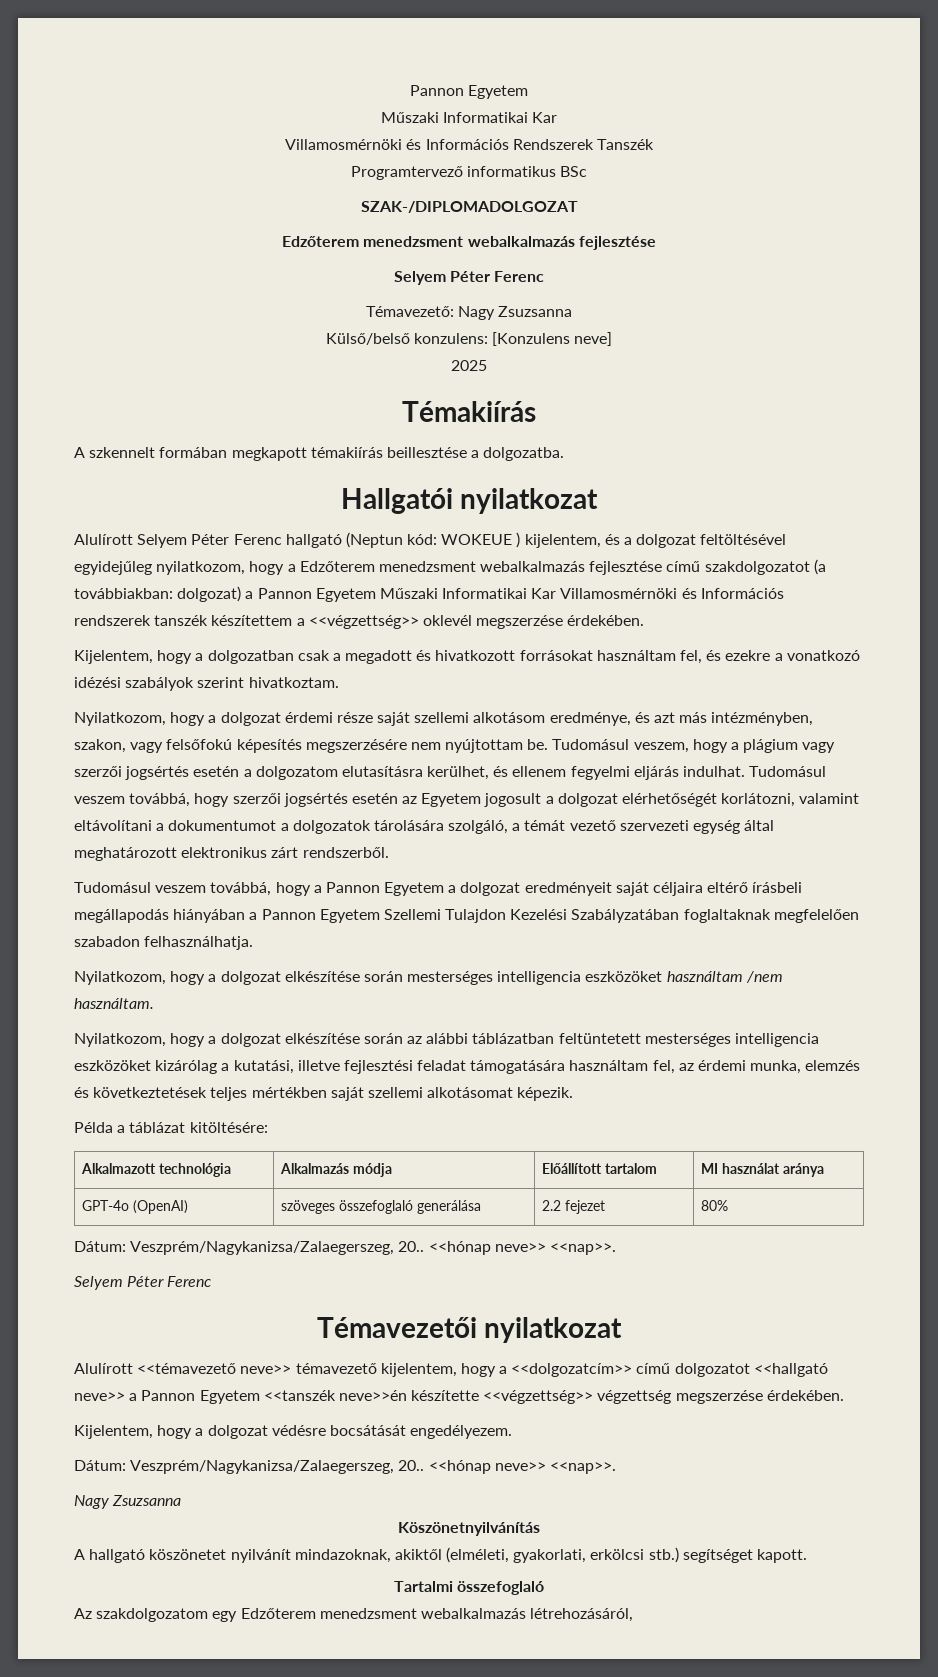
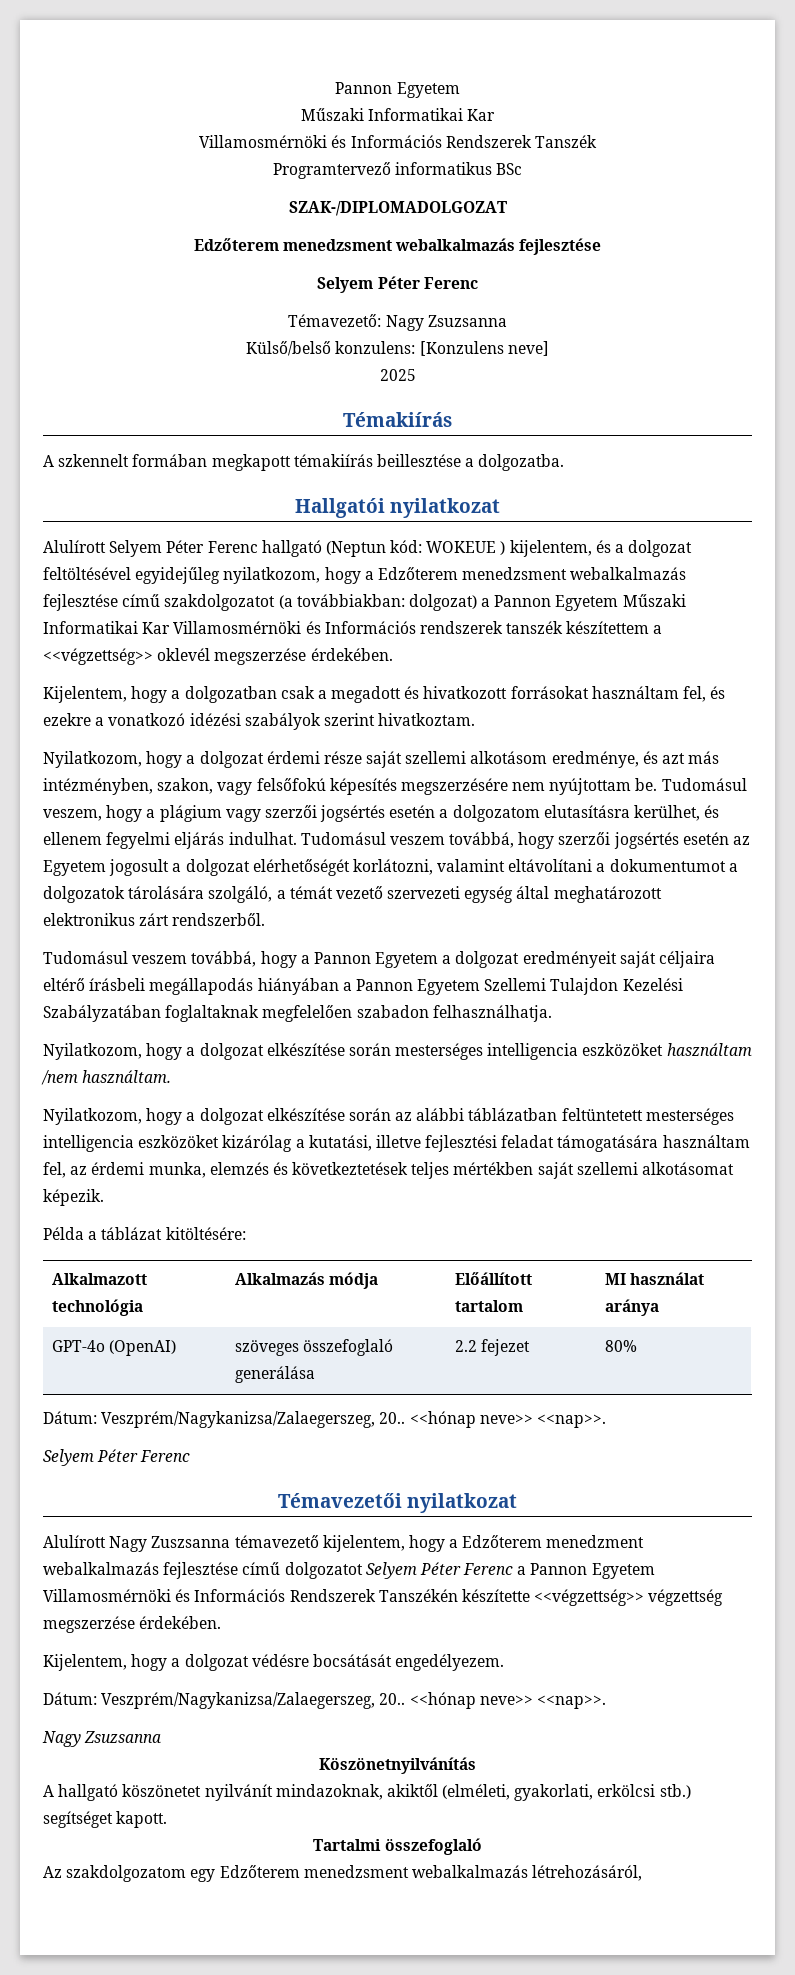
- Alulírott <<témavezető neve>> témavezető kijelentem, hogy a <<dolgozatcím>> című dolgozatot <<hallgató neve>> a Pannon Egyetem <<tanszék neve>>én készítette <<végzettség>> végzettség megszerzése érdekében.
+ Alulírott Nagy Zuszsanna témavezető kijelentem, hogy a Edzőterem menedzment webalkalmazás fejlesztése című dolgozatot Selyem Péter Ferenc a Pannon Egyetem Villamosmérnöki és Információs Rendszerek Tanszékén készítette <<végzettség>> végzettség megszerzése érdekében.

